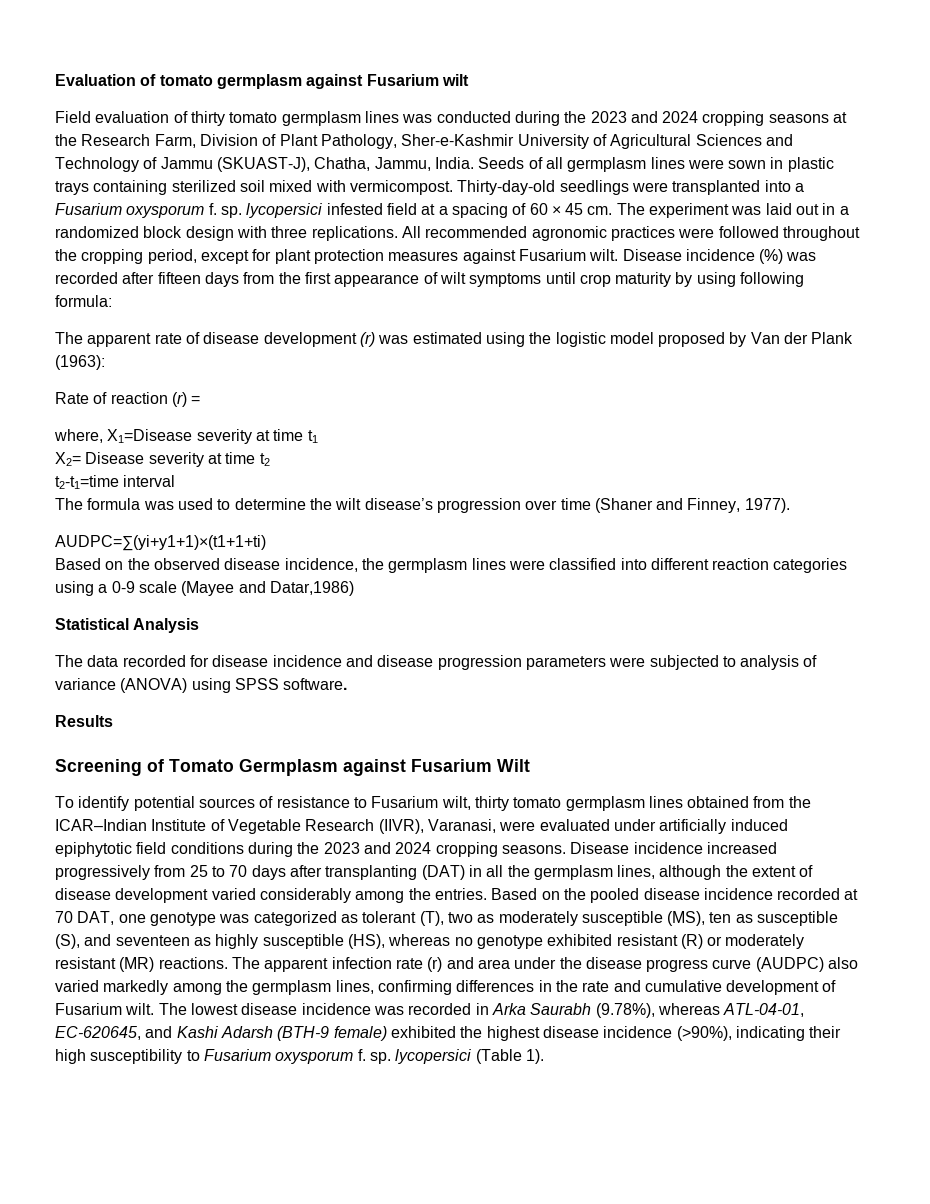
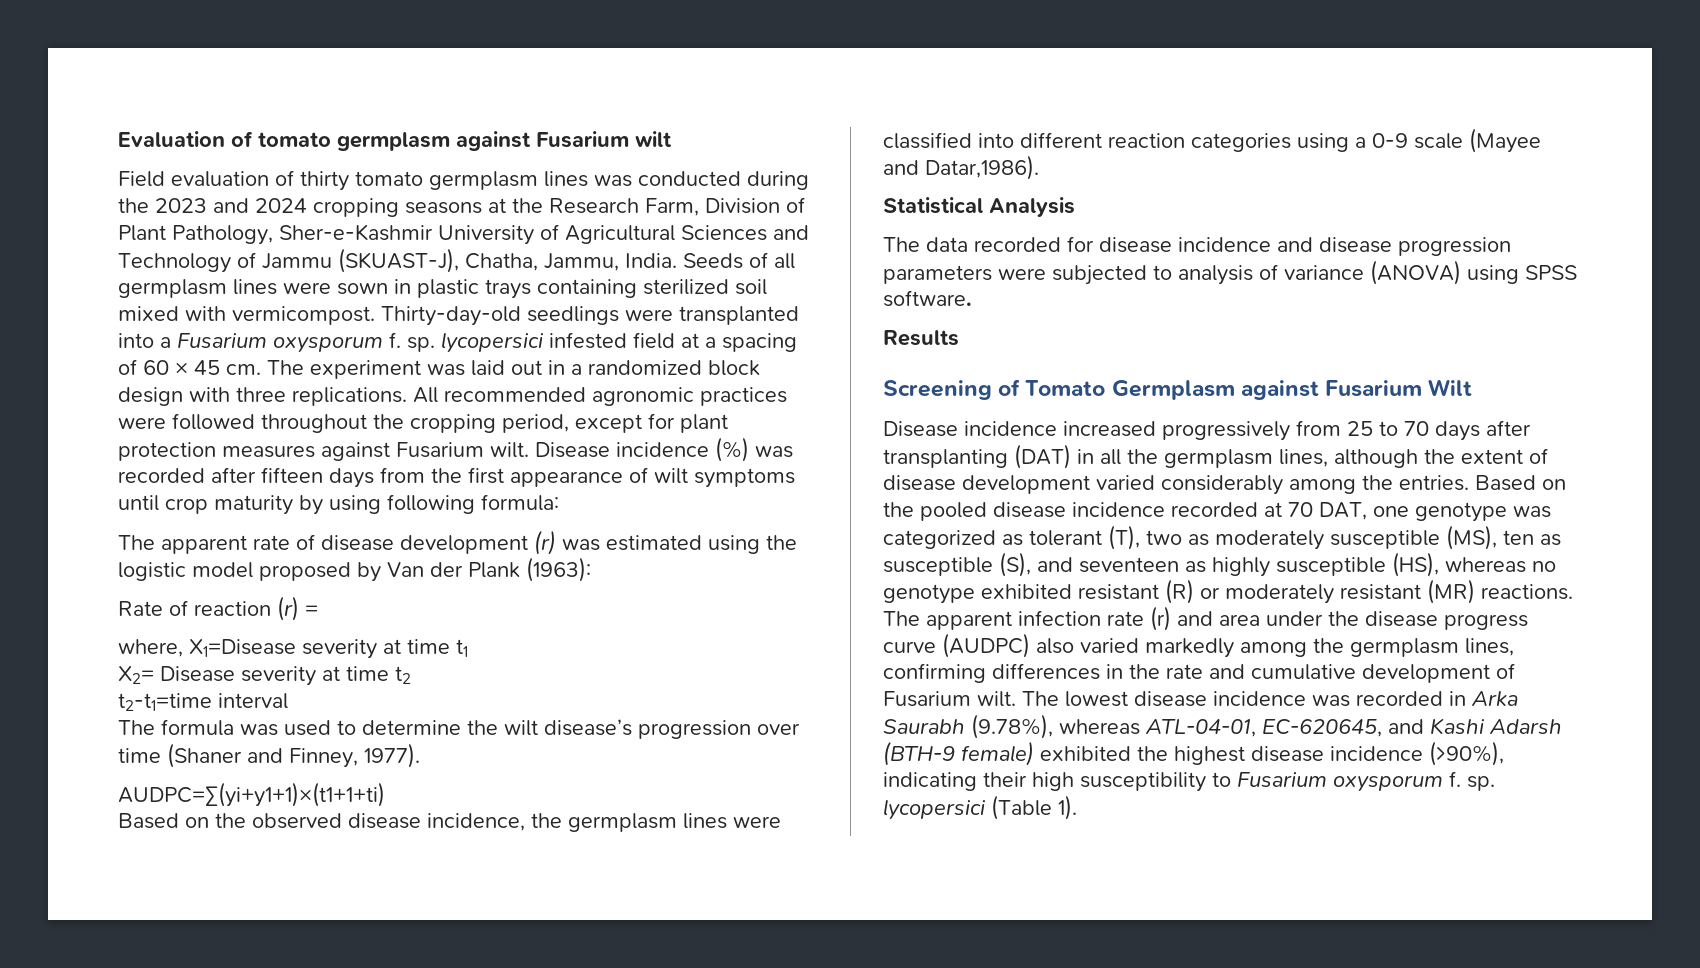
- Based on the observed disease incidence, the germplasm lines were classified into different reaction categories using a 0-9 scale (Mayee and Datar,1986)
+ Based on the observed disease incidence, the germplasm lines were classified into different reaction categories using a 0-9 scale (Mayee and Datar,1986).
- To identify potential sources of resistance to Fusarium wilt, thirty tomato germplasm lines obtained from the ICAR–Indian Institute of Vegetable Research (IIVR), Varanasi, were evaluated under artificially induced epiphytotic field conditions during the 2023 and 2024 cropping seasons.

